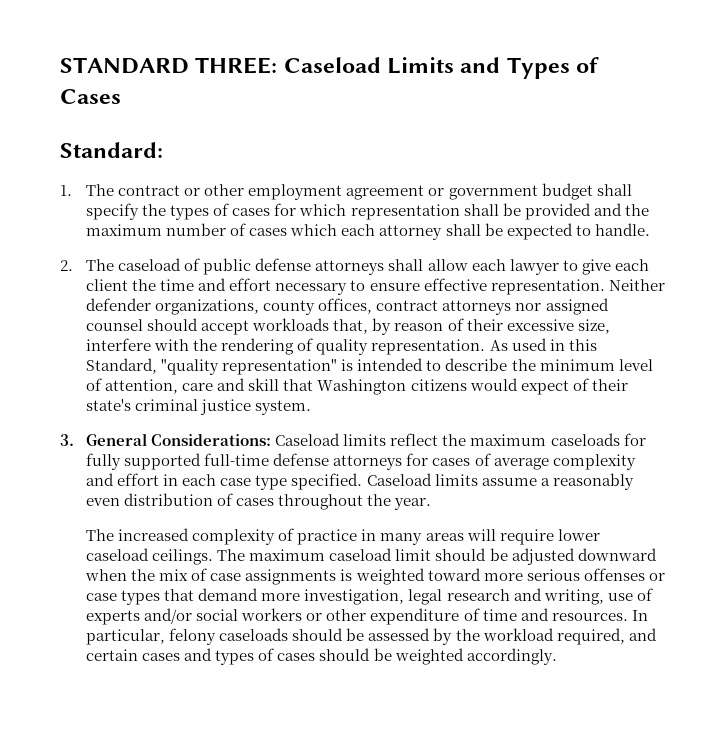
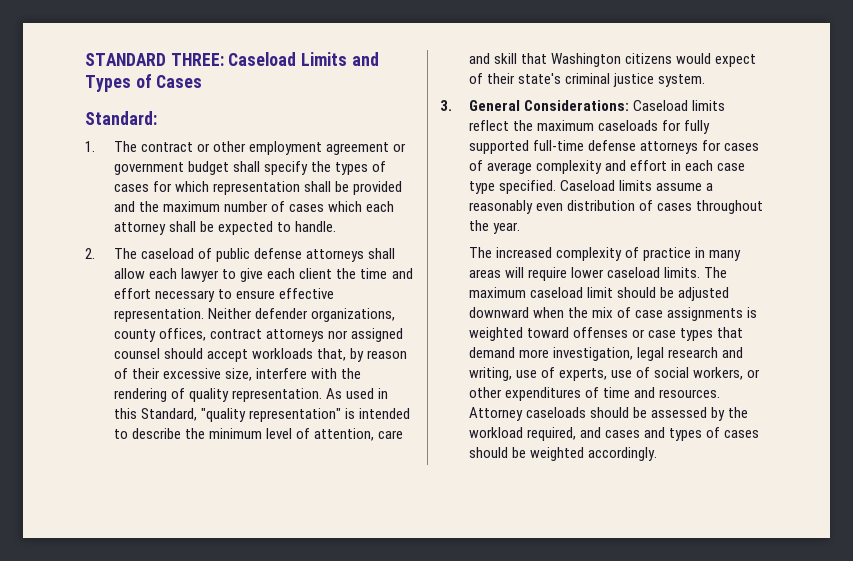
- The increased complexity of practice in many areas will require lower caseload ceilings.
+ The increased complexity of practice in many areas will require lower caseload limits.
- The maximum caseload limit should be adjusted downward when the mix of case assignments is weighted toward more serious offenses or case types that demand more investigation, legal research and writing, use of experts and/or social workers or other expenditure of time and resources.
+ The maximum caseload limit should be adjusted downward when the mix of case assignments is weighted toward offenses or case types that demand more investigation, legal research and writing, use of experts, use of social workers, or other expenditures of time and resources.
- In particular, felony caseloads should be assessed by the workload required, and certain cases and types of cases should be weighted accordingly.
+ Attorney caseloads should be assessed by the workload required, and cases and types of cases should be weighted accordingly.

